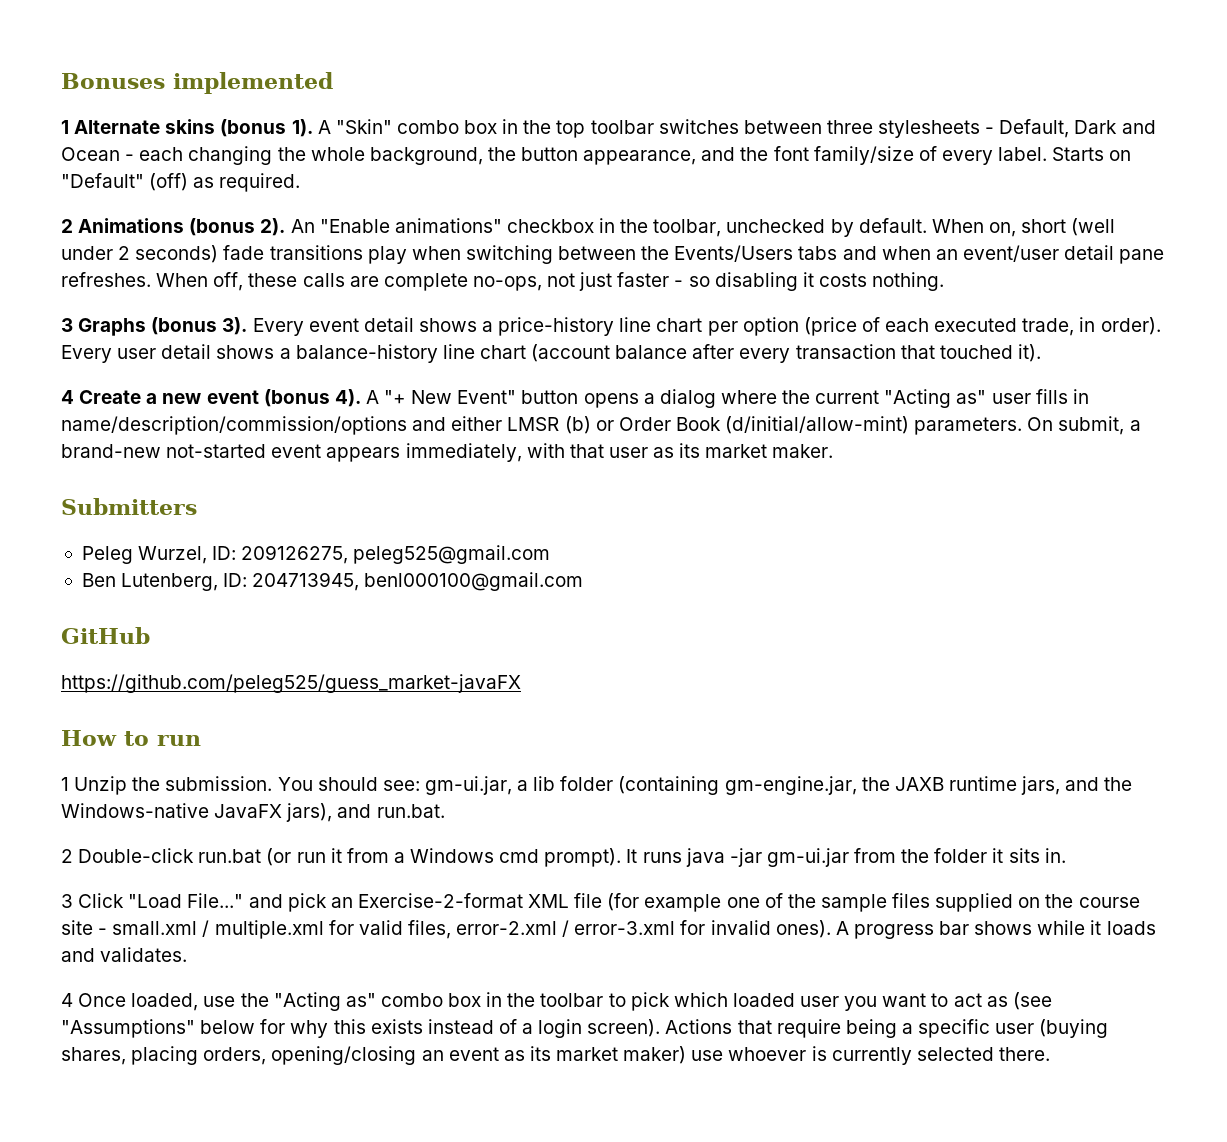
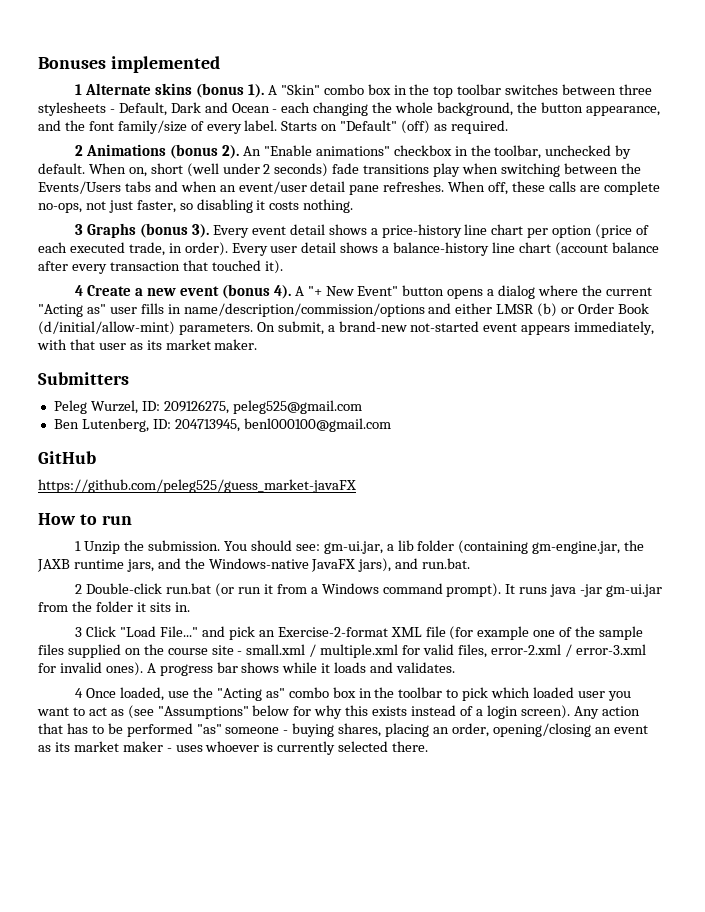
- When off, these calls are complete no-ops, not just faster - so disabling it costs nothing.
+ When off, these calls are complete no-ops, not just faster, so disabling it costs nothing.
- 2 Double-click run.bat (or run it from a Windows cmd prompt).
+ 2 Double-click run.bat (or run it from a Windows command prompt).
- Actions that require being a specific user (buying shares, placing orders, opening/closing an event as its market maker) use whoever is currently selected there.
+ Any action that has to be performed "as" someone - buying shares, placing an order, opening/closing an event as its market maker - uses whoever is currently selected there.

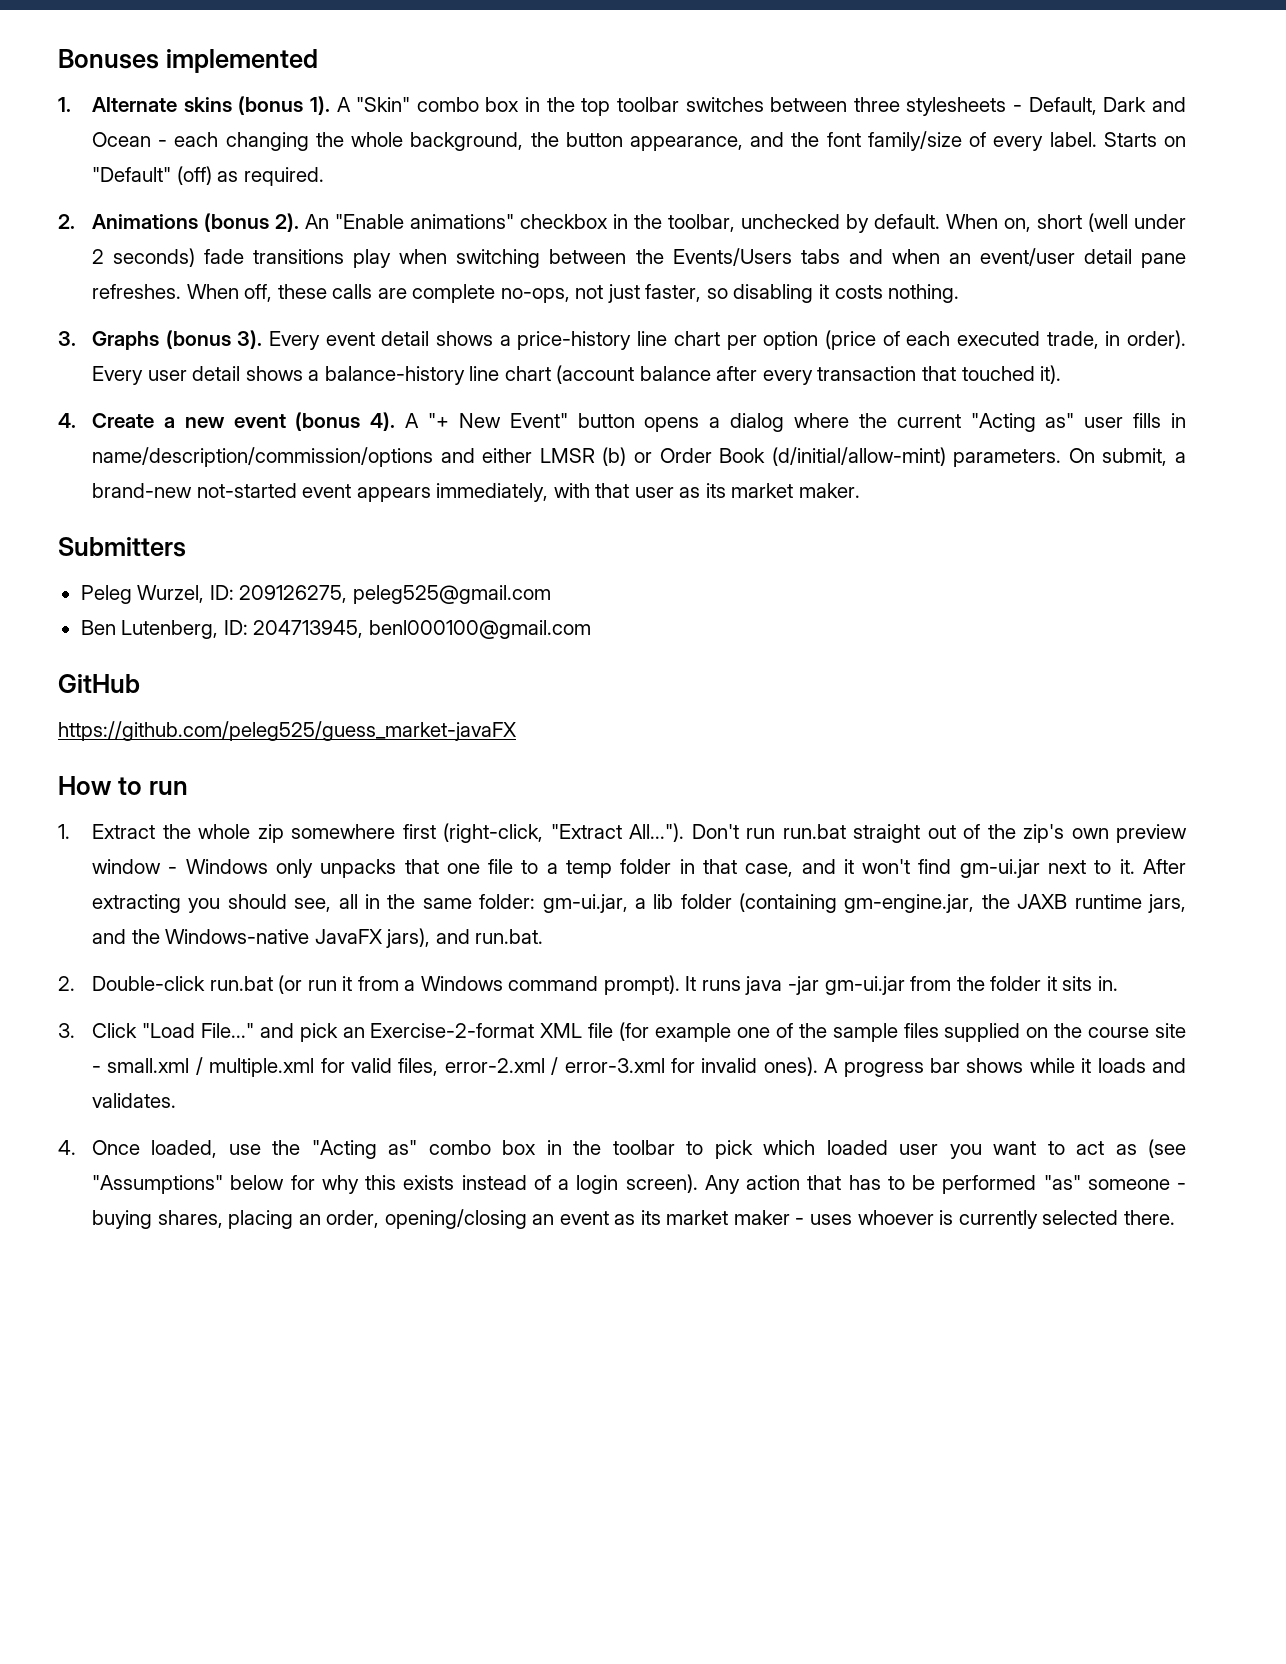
- 1 Alternate skins (bonus 1).
+ 1. Alternate skins (bonus 1).
- 2 Animations (bonus 2).
+ 2. Animations (bonus 2).
- 3 Graphs (bonus 3).
+ 3. Graphs (bonus 3).
- 4 Create a new event (bonus 4).
+ 4. Create a new event (bonus 4).
- 1 Unzip the submission. You should see: gm-ui.jar, a lib folder (containing gm-engine.jar, the JAXB runtime jars, and the Windows-native JavaFX jars), and run.bat.
+ 1. Extract the whole zip somewhere first (right-click, "Extract All..."). Don't run run.bat straight out of the zip's own preview window - Windows only unpacks that one file to a temp folder in that case, and it won't find gm-ui.jar next to it. After extracting you should see, all in the same folder: gm-ui.jar, a lib folder (containing gm-engine.jar, the JAXB runtime jars, and the Windows-native JavaFX jars), and run.bat.
- 2 Double-click run.bat (or run it from a Windows command prompt).
+ 2. Double-click run.bat (or run it from a Windows command prompt).
- 3 Click "Load File..." and pick an Exercise-2-format XML file (for example one of the sample files supplied on the course site - small.xml / multiple.xml for valid files, error-2.xml / error-3.xml for invalid ones).
+ 3. Click "Load File..." and pick an Exercise-2-format XML file (for example one of the sample files supplied on the course site - small.xml / multiple.xml for valid files, error-2.xml / error-3.xml for invalid ones).
- 4 Once loaded, use the "Acting as" combo box in the toolbar to pick which loaded user you want to act as (see "Assumptions" below for why this exists instead of a login screen).
+ 4. Once loaded, use the "Acting as" combo box in the toolbar to pick which loaded user you want to act as (see "Assumptions" below for why this exists instead of a login screen).

